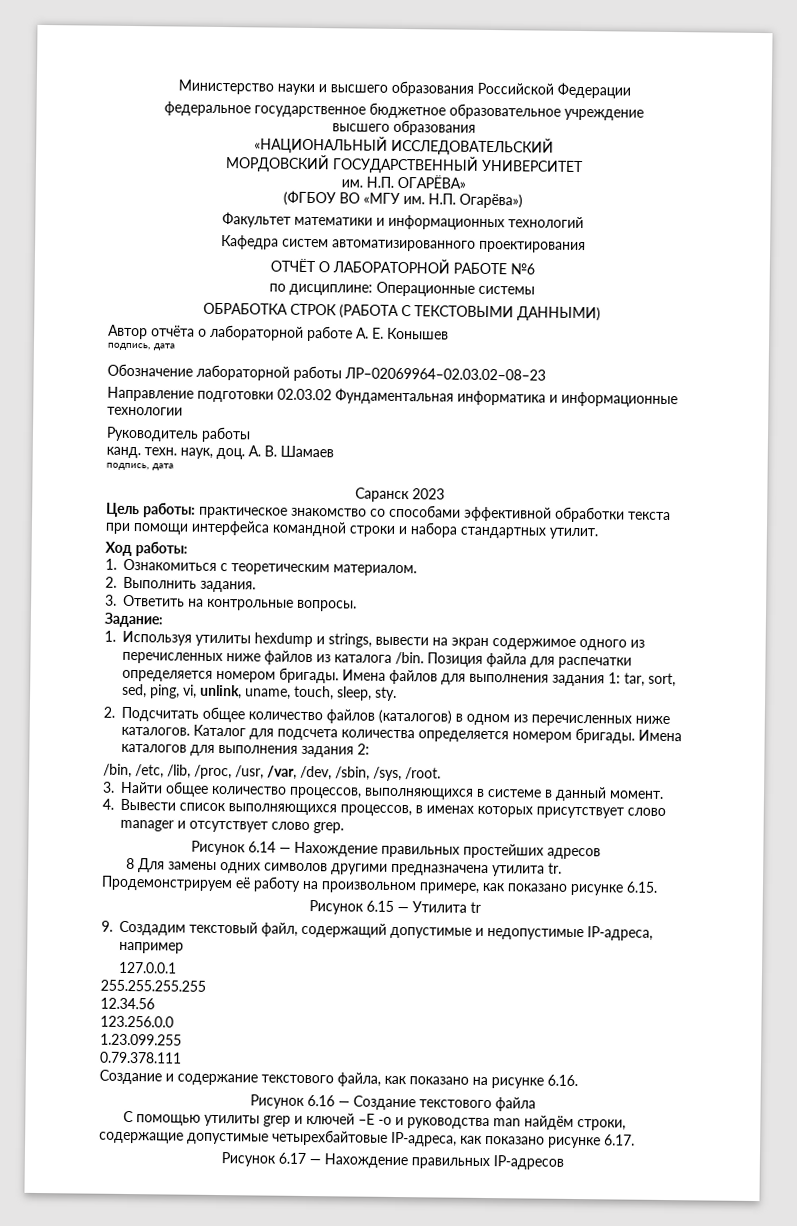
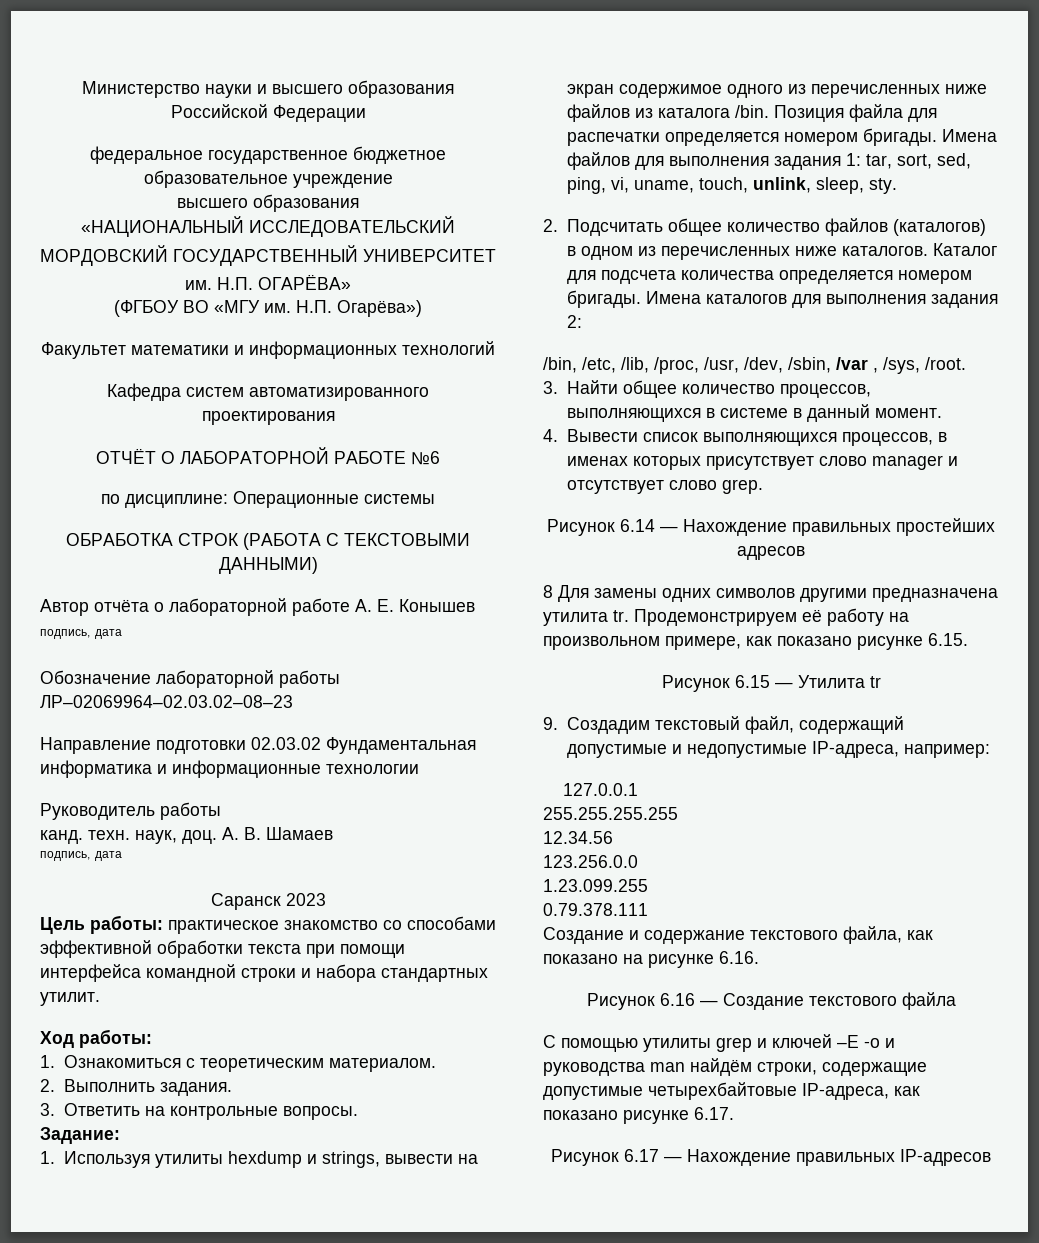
- Имена файлов для выполнения задания 1: tar, sort, sed, ping, vi, unlink, uname, touch, sleep, sty.
+ Имена файлов для выполнения задания 1: tar, sort, sed, ping, vi, uname, touch, unlink, sleep, sty.
- /bin, /etc, /lib, /proc, /usr, /var, /dev, /sbin, /sys, /root.
+ /bin, /etc, /lib, /proc, /usr, /dev, /sbin, /var , /sys, /root.
- 9. Создадим текстовый файл, содержащий допустимые и недопустимые IP-адреса, например
+ 9. Создадим текстовый файл, содержащий допустимые и недопустимые IP-адреса, например:

